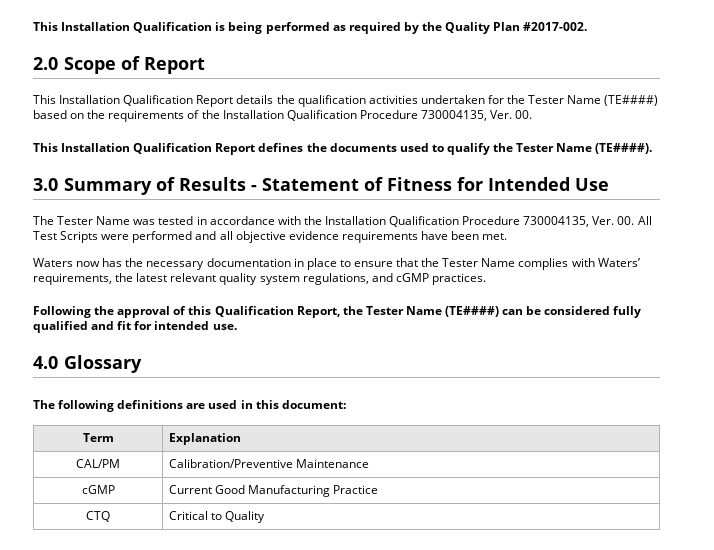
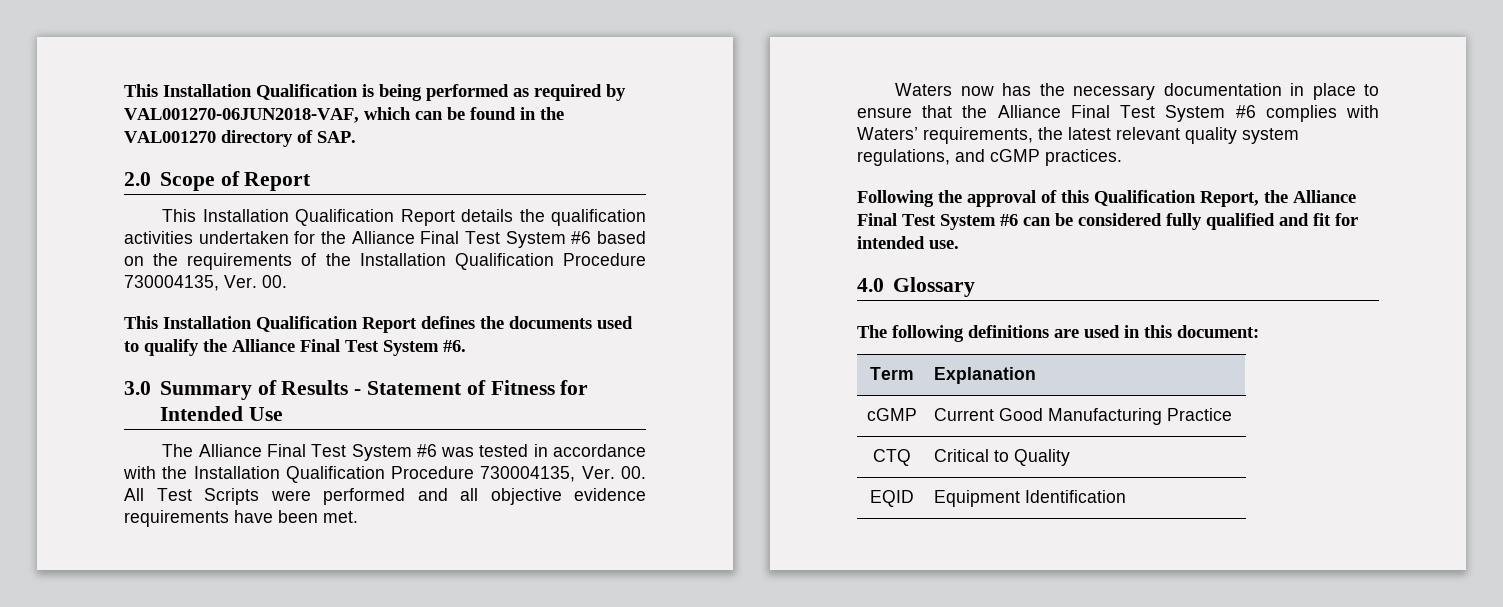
- This Installation Qualification is being performed as required by the Quality Plan #2017-002.
+ This Installation Qualification is being performed as required by VAL001270-06JUN2018-VAF, which can be found in the VAL001270 directory of SAP.
- This Installation Qualification Report details the qualification activities undertaken for the Tester Name (TE####) based on the requirements of the Installation Qualification Procedure 730004135, Ver. 00.
+ This Installation Qualification Report details the qualification activities undertaken for the Alliance Final Test System #6 based on the requirements of the Installation Qualification Procedure 730004135, Ver. 00.
- This Installation Qualification Report defines the documents used to qualify the Tester Name (TE####).
+ This Installation Qualification Report defines the documents used to qualify the Alliance Final Test System #6.
- The Tester Name was tested in accordance with the Installation Qualification Procedure 730004135, Ver. 00. All Test Scripts were performed and all objective evidence requirements have been met.
+ The Alliance Final Test System #6 was tested in accordance with the Installation Qualification Procedure 730004135, Ver. 00. All Test Scripts were performed and all objective evidence requirements have been met.
- Waters now has the necessary documentation in place to ensure that the Tester Name complies with Waters’ requirements, the latest relevant quality system regulations, and cGMP practices.
+ Waters now has the necessary documentation in place to ensure that the Alliance Final Test System #6 complies with Waters’ requirements, the latest relevant quality system regulations, and cGMP practices.
- Following the approval of this Qualification Report, the Tester Name (TE####) can be considered fully qualified and fit for intended use.
+ Following the approval of this Qualification Report, the Alliance Final Test System #6 can be considered fully qualified and fit for intended use.
- CAL/PM | Calibration/Preventive Maintenance
+ EQID | Equipment Identification

